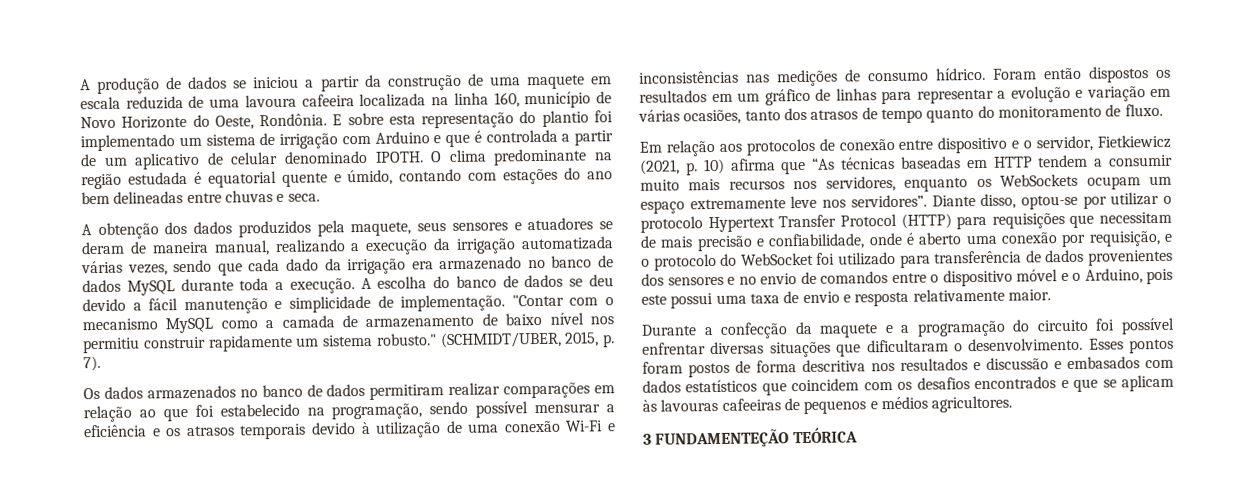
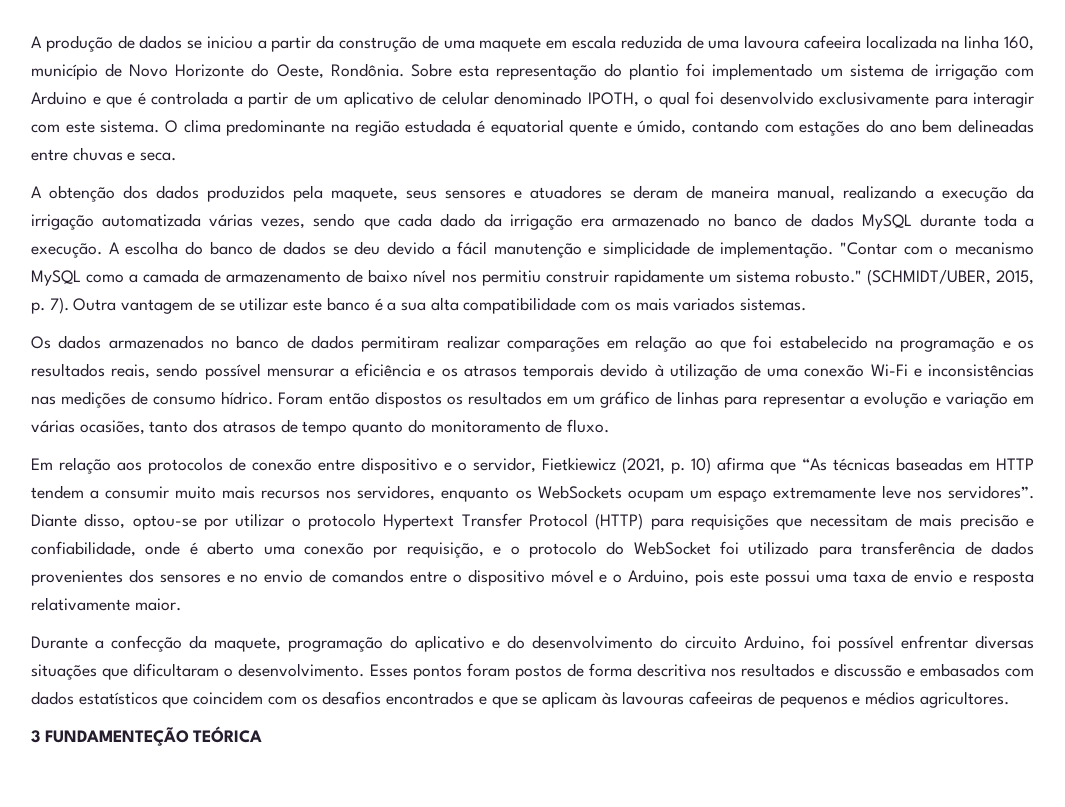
- E sobre esta representação do plantio foi implementado um sistema de irrigação com Arduino e que é controlada a partir de um aplicativo de celular denominado IPOTH.
+ Sobre esta representação do plantio foi implementado um sistema de irrigação com Arduino e que é controlada a partir de um aplicativo de celular denominado IPOTH, o qual foi desenvolvido exclusivamente para interagir com este sistema.
+ Outra vantagem de se utilizar este banco é a sua alta compatibilidade com os mais variados sistemas.
- Os dados armazenados no banco de dados permitiram realizar comparações em relação ao que foi estabelecido na programação, sendo possível mensurar a eficiência e os atrasos temporais devido à utilização de uma conexão Wi-Fi e inconsistências nas medições de consumo hídrico.
+ Os dados armazenados no banco de dados permitiram realizar comparações em relação ao que foi estabelecido na programação e os resultados reais, sendo possível mensurar a eficiência e os atrasos temporais devido à utilização de uma conexão Wi-Fi e inconsistências nas medições de consumo hídrico.
- Durante a confecção da maquete e a programação do circuito foi possível enfrentar diversas situações que dificultaram o desenvolvimento.
+ Durante a confecção da maquete, programação do aplicativo e do desenvolvimento do circuito Arduino, foi possível enfrentar diversas situações que dificultaram o desenvolvimento.

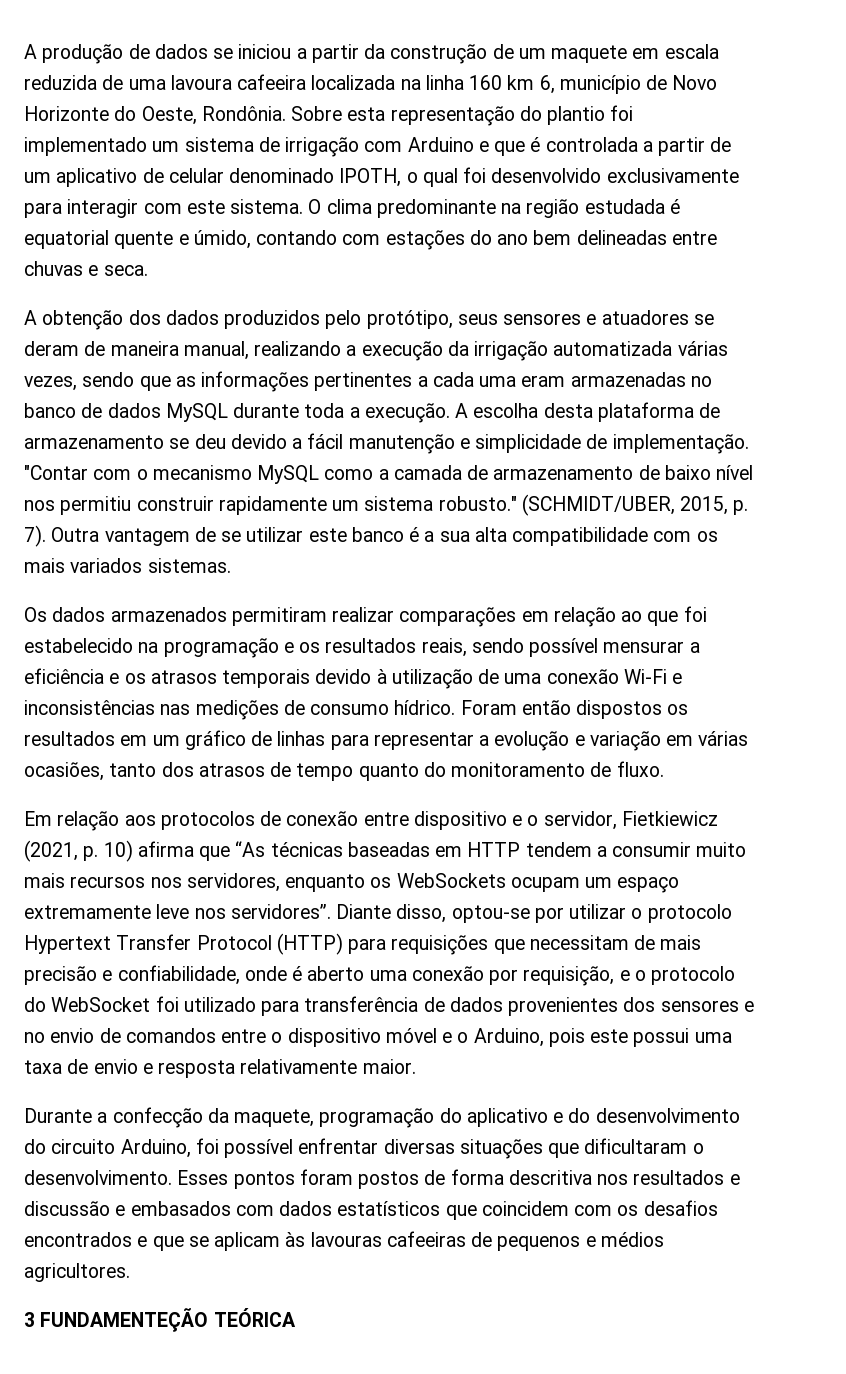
- A produção de dados se iniciou a partir da construção de uma maquete em escala reduzida de uma lavoura cafeeira localizada na linha 160, município de Novo Horizonte do Oeste, Rondônia.
+ A produção de dados se iniciou a partir da construção de um maquete em escala reduzida de uma lavoura cafeeira localizada na linha 160 km 6, município de Novo Horizonte do Oeste, Rondônia.
- A obtenção dos dados produzidos pela maquete, seus sensores e atuadores se deram de maneira manual, realizando a execução da irrigação automatizada várias vezes, sendo que cada dado da irrigação era armazenado no banco de dados MySQL durante toda a execução.
+ A obtenção dos dados produzidos pelo protótipo, seus sensores e atuadores se deram de maneira manual, realizando a execução da irrigação automatizada várias vezes, sendo que as informações pertinentes a cada uma eram armazenadas no banco de dados MySQL durante toda a execução.
- A escolha do banco de dados se deu devido a fácil manutenção e simplicidade de implementação.
+ A escolha desta plataforma de armazenamento se deu devido a fácil manutenção e simplicidade de implementação.
- Os dados armazenados no banco de dados permitiram realizar comparações em relação ao que foi estabelecido na programação e os resultados reais, sendo possível mensurar a eficiência e os atrasos temporais devido à utilização de uma conexão Wi-Fi e inconsistências nas medições de consumo hídrico.
+ Os dados armazenados permitiram realizar comparações em relação ao que foi estabelecido na programação e os resultados reais, sendo possível mensurar a eficiência e os atrasos temporais devido à utilização de uma conexão Wi-Fi e inconsistências nas medições de consumo hídrico.

